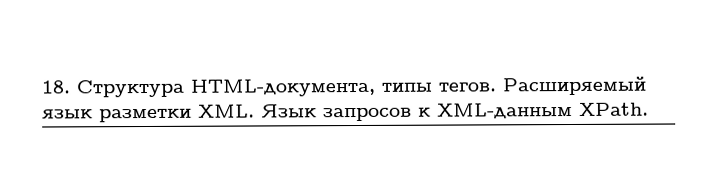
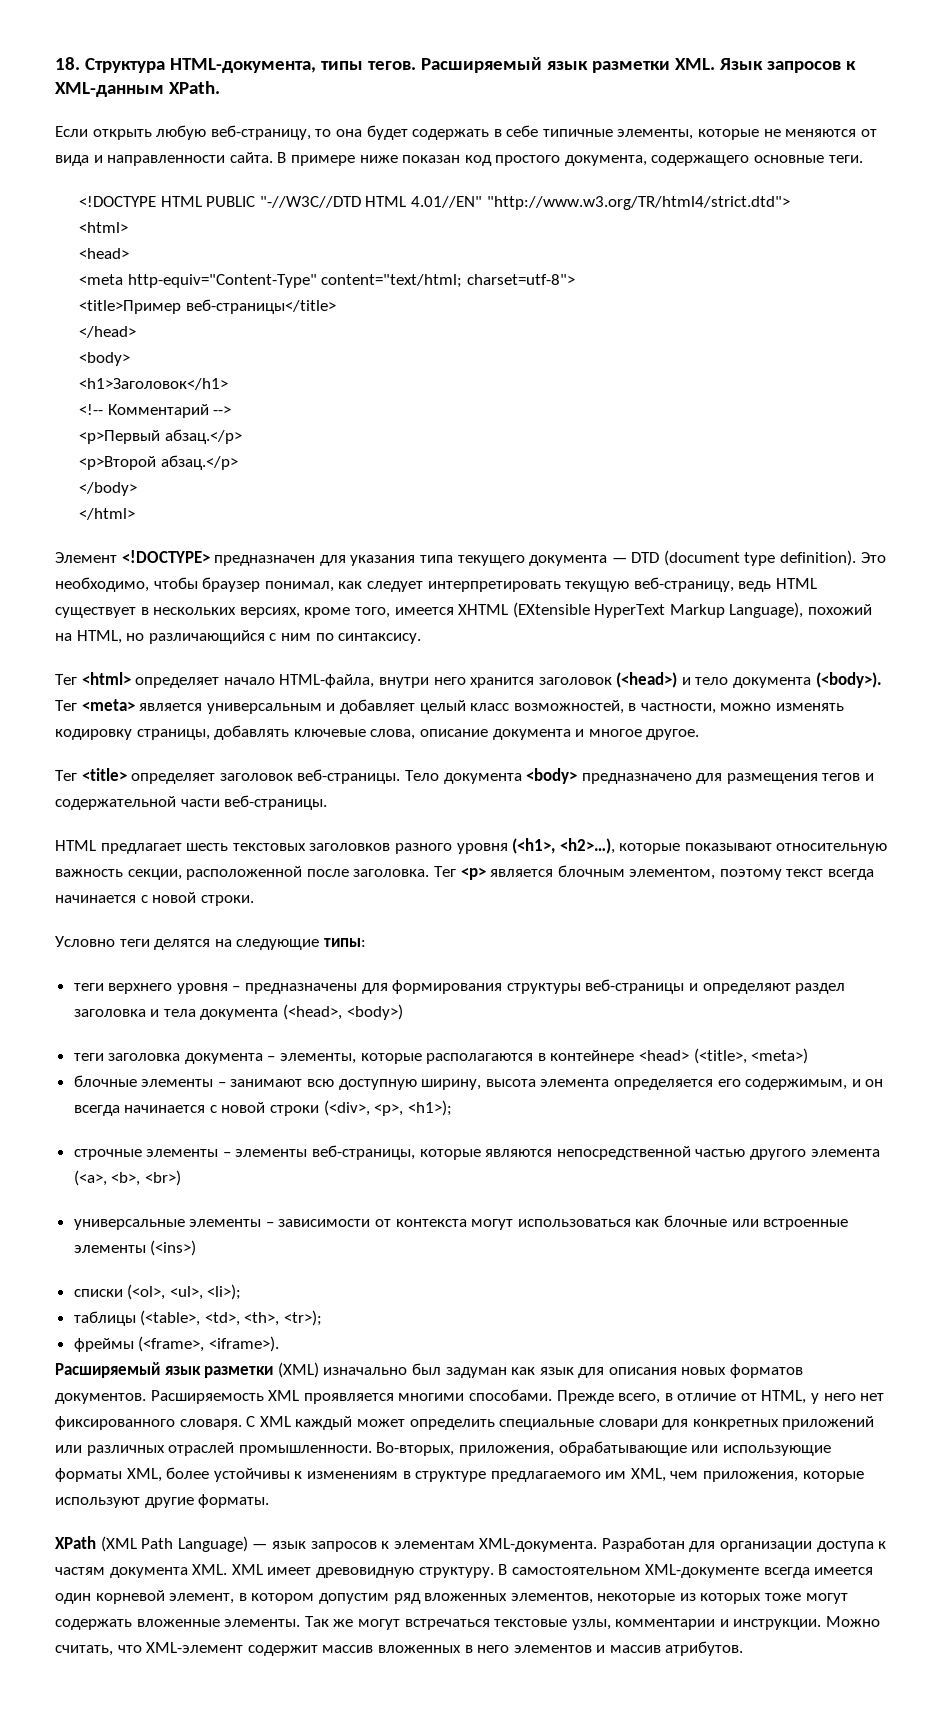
+ Если открыть любую веб-страницу, то она будет содержать в себе типичные элементы, которые не меняются от вида и направленности сайта. В примере ниже показан код простого документа, содержащего основные теги.
+ <!DOCTYPE HTML PUBLIC "-//W3C//DTD HTML 4.01//EN" "http://www.w3.org/TR/html4/strict.dtd">
+ <html>
+ <head>
+ <meta http-equiv="Content-Type" content="text/html; charset=utf-8">
+ <title>Пример веб-страницы</title>
+ </head>
+ <body>
+ <h1>Заголовок</h1>
+ <!-- Комментарий -->
+ <p>Первый абзац.</p>
+ <p>Второй абзац.</p>
+ </body>
+ </html>
+ Элемент <!DOCTYPE> предназначен для указания типа текущего документа — DTD (document type definition). Это необходимо, чтобы браузер понимал, как следует интерпретировать текущую веб-страницу, ведь HTML существует в нескольких версиях, кроме того, имеется XHTML (EXtensible HyperText Markup Language), похожий на HTML, но различающийся с ним по синтаксису.
+ Тег <html> определяет начало HTML-файла, внутри него хранится заголовок (<head>) и тело документа (<body>). Тег <meta> является универсальным и добавляет целый класс возможностей, в частности, можно изменять кодировку страницы, добавлять ключевые слова, описание документа и многое другое.
+ Тег <title> определяет заголовок веб-страницы. Тело документа <body> предназначено для размещения тегов и содержательной части веб-страницы.
+ HTML предлагает шесть текстовых заголовков разного уровня (<h1>, <h2>…), которые показывают относительную важность секции, расположенной после заголовка. Тег <p> является блочным элементом, поэтому текст всегда начинается с новой строки.
+ Условно теги делятся на следующие типы:
+ теги верхнего уровня – предназначены для формирования структуры веб-страницы и определяют раздел заголовка и тела документа (<head>, <body>)
+ теги заголовка документа – элементы, которые располагаются в контейнере <head> (<title>, <meta>)
+ блочные элементы – занимают всю доступную ширину, высота элемента определяется его содержимым, и он всегда начинается с новой строки (<div>, <p>, <h1>);
+ строчные элементы – элементы веб-страницы, которые являются непосредственной частью другого элемента (<a>, <b>, <br>)
+ универсальные элементы – зависимости от контекста могут использоваться как блочные или встроенные элементы (<ins>)
+ списки (<ol>, <ul>, <li>);
+ таблицы (<table>, <td>, <th>, <tr>);
+ фреймы (<frame>, <iframe>).
+ Расширяемый язык разметки (XML) изначально был задуман как язык для описания новых форматов документов. Расширяемость XML проявляется многими способами. Прежде всего, в отличие от HTML, у него нет фиксированного словаря. С XML каждый может определить специальные словари для конкретных приложений или различных отраслей промышленности. Во-вторых, приложения, обрабатывающие или использующие форматы XML, более устойчивы к изменениям в структуре предлагаемого им XML, чем приложения, которые используют другие форматы.
+ XPath (XML Path Language) — язык запросов к элементам XML-документа. Разработан для организации доступа к частям документа XML. XML имеет древовидную структуру. В самостоятельном XML-документе всегда имеется один корневой элемент, в котором допустим ряд вложенных элементов, некоторые из которых тоже могут содержать вложенные элементы. Так же могут встречаться текстовые узлы, комментарии и инструкции. Можно считать, что XML-элемент содержит массив вложенных в него элементов и массив атрибутов.

